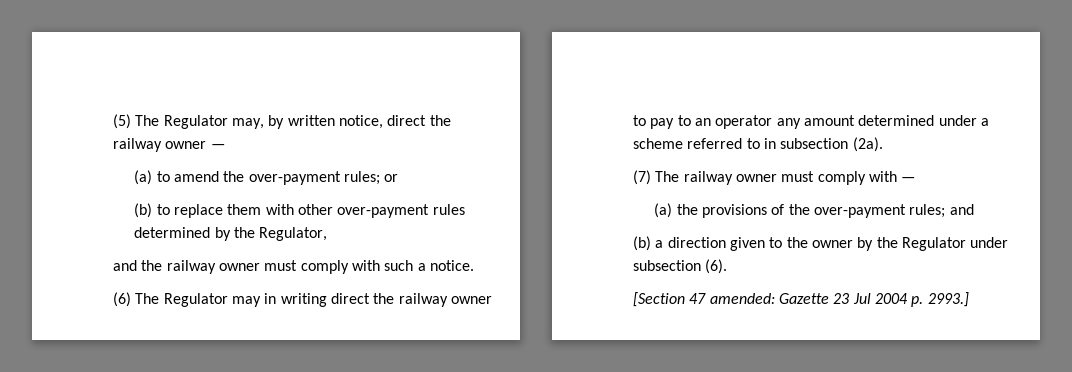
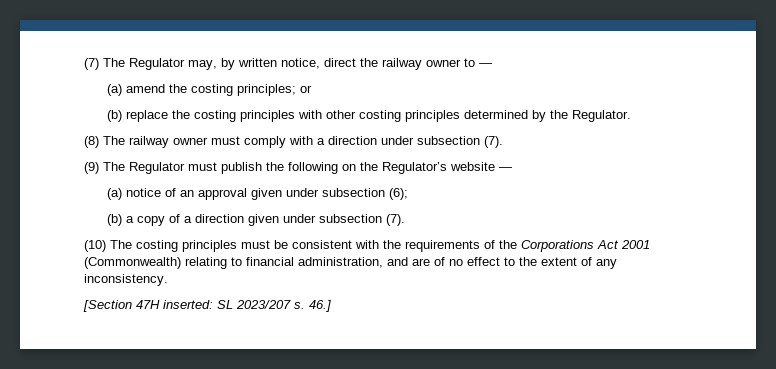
- (5) The Regulator may, by written notice, direct the railway owner —
- (a) to amend the over-payment rules; or
+ (7) The Regulator may, by written notice, direct the railway owner to —
+ (a) amend the costing principles; or
- (b) to replace them with other over-payment rules determined by the Regulator,
- and the railway owner must comply with such a notice.
- (6) The Regulator may in writing direct the railway owner to pay to an operator any amount determined under a scheme referred to in subsection (2a).
- (7) The railway owner must comply with —
- (a) the provisions of the over-payment rules; and
- (b) a direction given to the owner by the Regulator under subsection (6).
- [Section 47 amended: Gazette 23 Jul 2004 p. 2993.]
+ (b) replace the costing principles with other costing principles determined by the Regulator.
+ (8) The railway owner must comply with a direction under subsection (7).
+ (9) The Regulator must publish the following on the Regulator’s website —
+ (a) notice of an approval given under subsection (6);
+ (b) a copy of a direction given under subsection (7).
+ (10) The costing principles must be consistent with the requirements of the Corporations Act 2001 (Commonwealth) relating to financial administration, and are of no effect to the extent of any inconsistency.
+ [Section 47H inserted: SL 2023/207 s. 46.]

